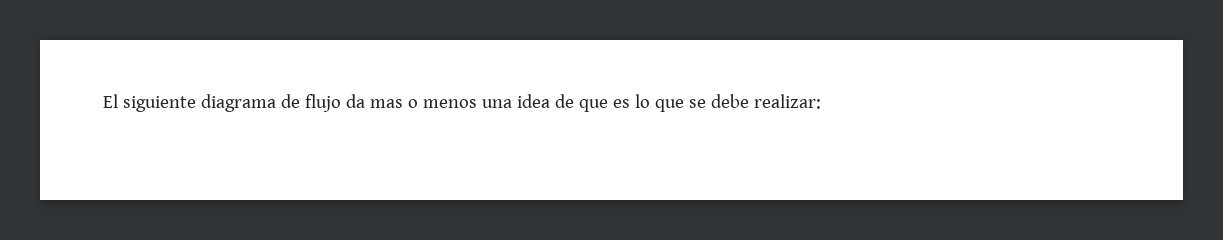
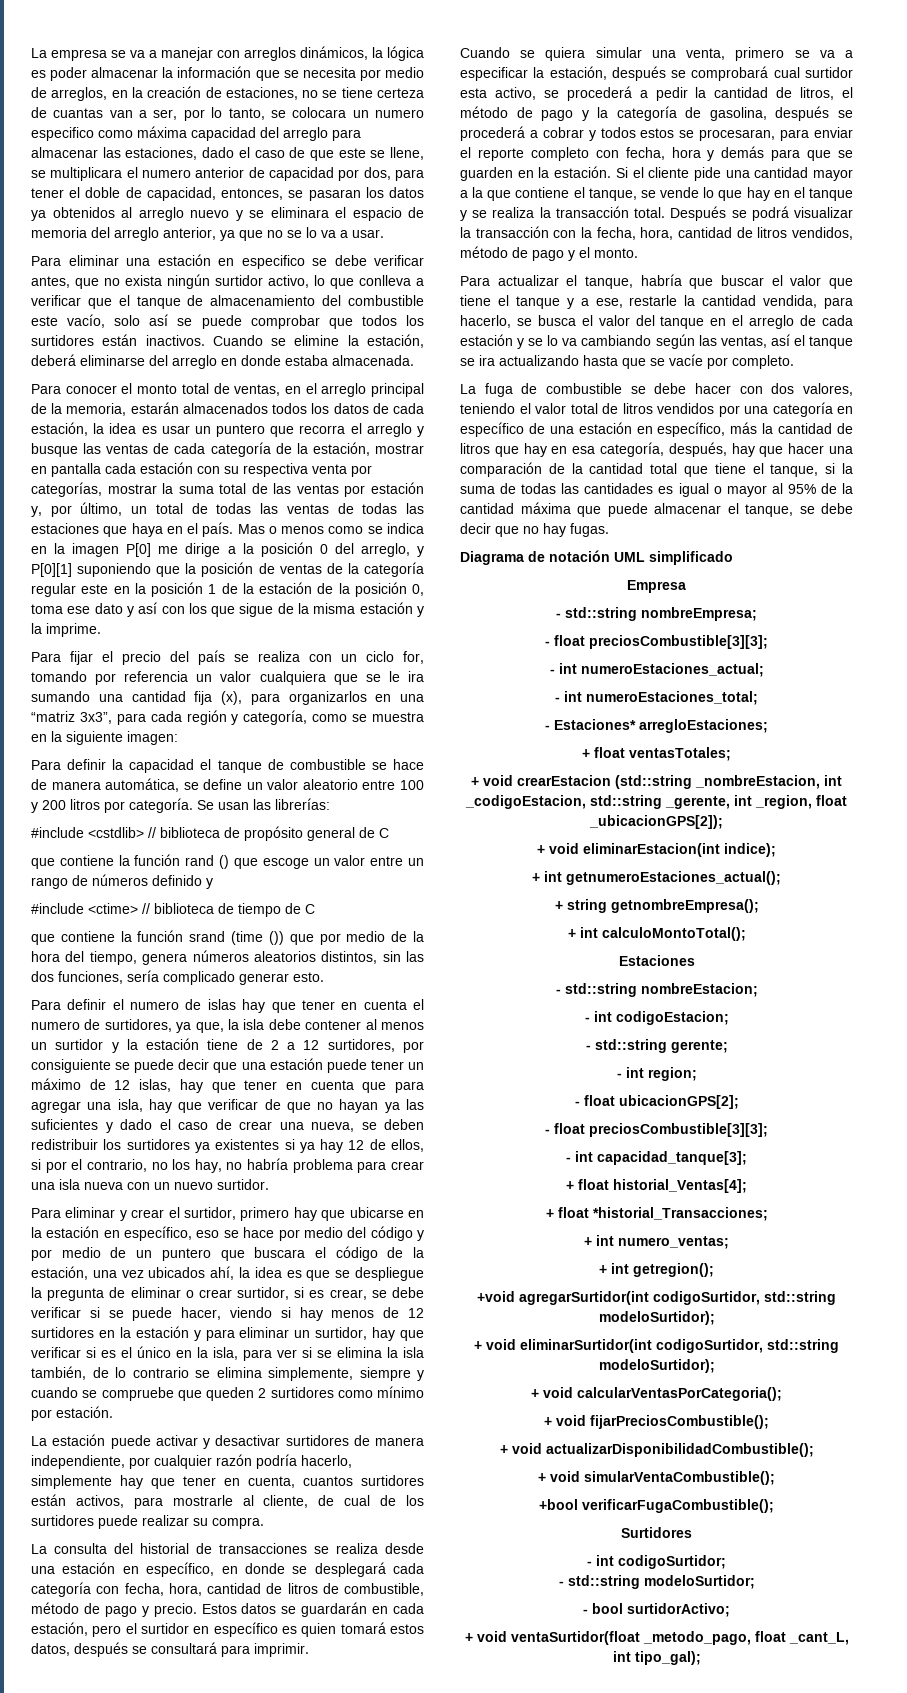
- El siguiente diagrama de flujo da mas o menos una idea de que es lo que se debe realizar:
+ La empresa se va a manejar con arreglos dinámicos, la lógica es poder almacenar la información que se necesita por medio de arreglos, en la creación de estaciones, no se tiene certeza de cuantas van a ser, por lo tanto, se colocara un numero especifico como máxima capacidad del arreglo para almacenar las estaciones, dado el caso de que este se llene, se multiplicara el numero anterior de capacidad por dos, para tener el doble de capacidad, entonces, se pasaran los datos ya obtenidos al arreglo nuevo y se eliminara el espacio de memoria del arreglo anterior, ya que no se lo va a usar.
+ Para eliminar una estación en especifico se debe verificar antes, que no exista ningún surtidor activo, lo que conlleva a verificar que el tanque de almacenamiento del combustible este vacío, solo así se puede comprobar que todos los surtidores están inactivos. Cuando se elimine la estación, deberá eliminarse del arreglo en donde estaba almacenada.
+ Para conocer el monto total de ventas, en el arreglo principal de la memoria, estarán almacenados todos los datos de cada estación, la idea es usar un puntero que recorra el arreglo y busque las ventas de cada categoría de la estación, mostrar en pantalla cada estación con su respectiva venta por categorías, mostrar la suma total de las ventas por estación y, por último, un total de todas las ventas de todas las estaciones que haya en el país. Mas o menos como se indica en la imagen P[0] me dirige a la posición 0 del arreglo, y P[0][1] suponiendo que la posición de ventas de la categoría regular este en la posición 1 de la estación de la posición 0, toma ese dato y así con los que sigue de la misma estación y la imprime.
+ Para fijar el precio del país se realiza con un ciclo for, tomando por referencia un valor cualquiera que se le ira sumando una cantidad fija (x), para organizarlos en una “matriz 3x3”, para cada región y categoría, como se muestra en la siguiente imagen:
+ Para definir la capacidad el tanque de combustible se hace de manera automática, se define un valor aleatorio entre 100 y 200 litros por categoría. Se usan las librerías:
+ #include <cstdlib> // biblioteca de propósito general de C
+ que contiene la función rand () que escoge un valor entre un rango de números definido y
+ #include <ctime> // biblioteca de tiempo de C
+ que contiene la función srand (time ()) que por medio de la hora del tiempo, genera números aleatorios distintos, sin las dos funciones, sería complicado generar esto.
+ Para definir el numero de islas hay que tener en cuenta el numero de surtidores, ya que, la isla debe contener al menos un surtidor y la estación tiene de 2 a 12 surtidores, por consiguiente se puede decir que una estación puede tener un máximo de 12 islas, hay que tener en cuenta que para agregar una isla, hay que verificar de que no hayan ya las suficientes y dado el caso de crear una nueva, se deben redistribuir los surtidores ya existentes si ya hay 12 de ellos, si por el contrario, no los hay, no habría problema para crear una isla nueva con un nuevo surtidor.
+ Para eliminar y crear el surtidor, primero hay que ubicarse en la estación en específico, eso se hace por medio del código y por medio de un puntero que buscara el código de la estación, una vez ubicados ahí, la idea es que se despliegue la pregunta de eliminar o crear surtidor, si es crear, se debe verificar si se puede hacer, viendo si hay menos de 12 surtidores en la estación y para eliminar un surtidor, hay que verificar si es el único en la isla, para ver si se elimina la isla también, de lo contrario se elimina simplemente, siempre y cuando se compruebe que queden 2 surtidores como mínimo por estación.
+ La estación puede activar y desactivar surtidores de manera independiente, por cualquier razón podría hacerlo, simplemente hay que tener en cuenta, cuantos surtidores están activos, para mostrarle al cliente, de cual de los surtidores puede realizar su compra.
+ La consulta del historial de transacciones se realiza desde una estación en específico, en donde se desplegará cada categoría con fecha, hora, cantidad de litros de combustible, método de pago y precio. Estos datos se guardarán en cada estación, pero el surtidor en específico es quien tomará estos datos, después se consultará para imprimir.
+ Cuando se quiera simular una venta, primero se va a especificar la estación, después se comprobará cual surtidor esta activo, se procederá a pedir la cantidad de litros, el método de pago y la categoría de gasolina, después se procederá a cobrar y todos estos se procesaran, para enviar el reporte completo con fecha, hora y demás para que se guarden en la estación. Si el cliente pide una cantidad mayor a la que contiene el tanque, se vende lo que hay en el tanque y se realiza la transacción total. Después se podrá visualizar la transacción con la fecha, hora, cantidad de litros vendidos, método de pago y el monto.
+ Para actualizar el tanque, habría que buscar el valor que tiene el tanque y a ese, restarle la cantidad vendida, para hacerlo, se busca el valor del tanque en el arreglo de cada estación y se lo va cambiando según las ventas, así el tanque se ira actualizando hasta que se vacíe por completo.
+ La fuga de combustible se debe hacer con dos valores, teniendo el valor total de litros vendidos por una categoría en específico de una estación en específico, más la cantidad de litros que hay en esa categoría, después, hay que hacer una comparación de la cantidad total que tiene el tanque, si la suma de todas las cantidades es igual o mayor al 95% de la cantidad máxima que puede almacenar el tanque, se debe decir que no hay fugas.
+ Diagrama de notación UML simplificado
+ Empresa
+ - std::string nombreEmpresa;
+ - float preciosCombustible[3][3];
+ - int numeroEstaciones_actual;
+ - int numeroEstaciones_total;
+ - Estaciones* arregloEstaciones;
+ + float ventasTotales;
+ + void crearEstacion (std::string _nombreEstacion, int _codigoEstacion, std::string _gerente, int _region, float _ubicacionGPS[2]);
+ + void eliminarEstacion(int indice);
+ + int getnumeroEstaciones_actual();
+ + string getnombreEmpresa();
+ + int calculoMontoTotal();
+ Estaciones
+ - std::string nombreEstacion;
+ - int codigoEstacion;
+ - std::string gerente;
+ - int region;
+ - float ubicacionGPS[2];
+ - float preciosCombustible[3][3];
+ - int capacidad_tanque[3];
+ + float historial_Ventas[4];
+ + float *historial_Transacciones;
+ + int numero_ventas;
+ + int getregion();
+ +void agregarSurtidor(int codigoSurtidor, std::string modeloSurtidor);
+ + void eliminarSurtidor(int codigoSurtidor, std::string modeloSurtidor);
+ + void calcularVentasPorCategoria();
+ + void fijarPreciosCombustible();
+ + void actualizarDisponibilidadCombustible();
+ + void simularVentaCombustible();
+ +bool verificarFugaCombustible();
+ Surtidores
+ - int codigoSurtidor;
+ - std::string modeloSurtidor;
+ - bool surtidorActivo;
+ + void ventaSurtidor(float _metodo_pago, float _cant_L, int tipo_gal);

